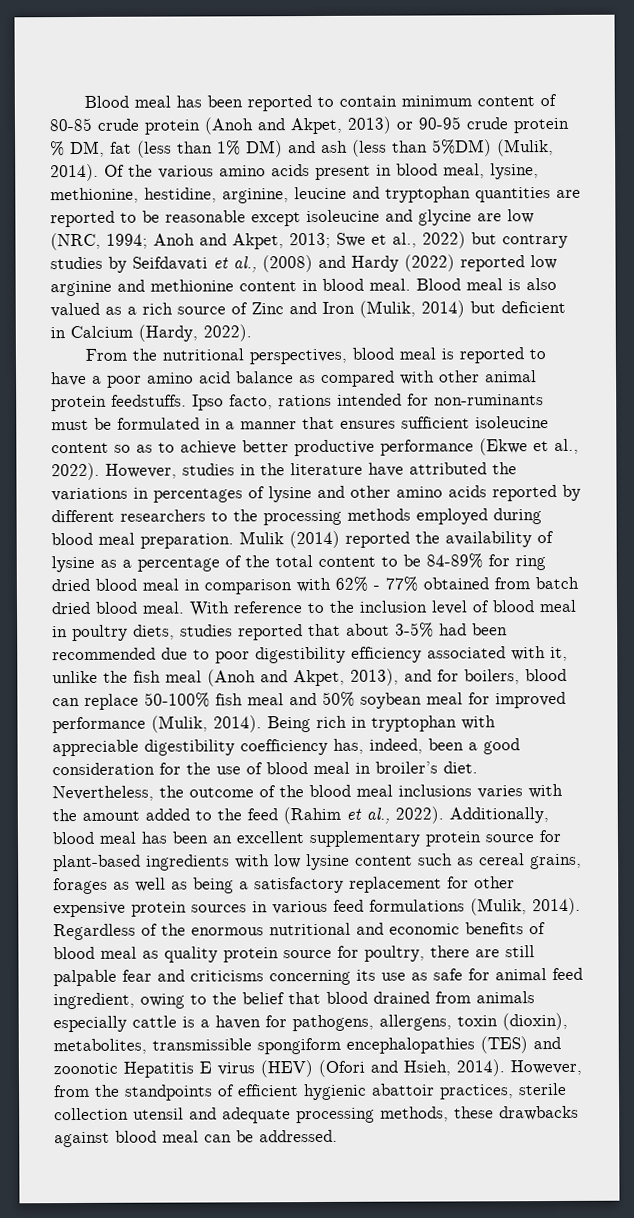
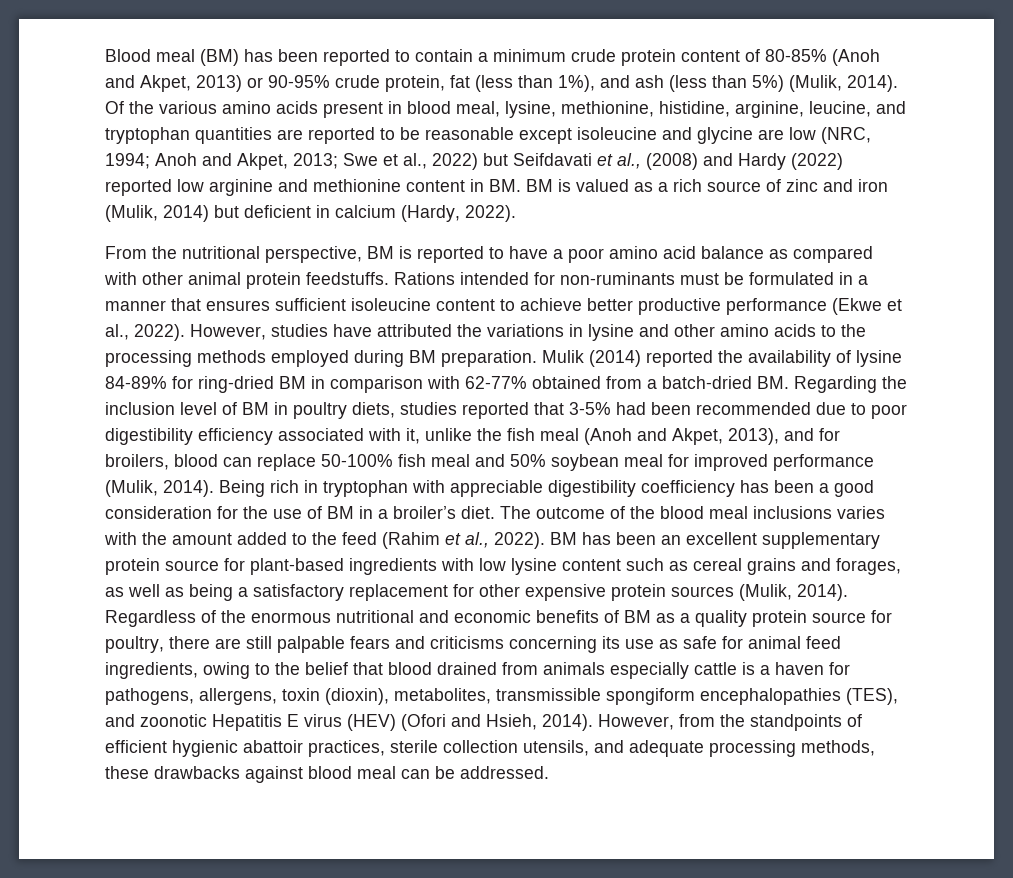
- Blood meal has been reported to contain minimum content of 80-85 crude protein (Anoh and Akpet, 2013) or 90-95 crude protein % DM, fat (less than 1% DM) and ash (less than 5%DM) (Mulik, 2014).
+ Blood meal (BM) has been reported to contain a minimum crude protein content of 80-85% (Anoh and Akpet, 2013) or 90-95% crude protein, fat (less than 1%), and ash (less than 5%) (Mulik, 2014).
- Of the various amino acids present in blood meal, lysine, methionine, hestidine, arginine, leucine and tryptophan quantities are reported to be reasonable except isoleucine and glycine are low (NRC, 1994;
+ Of the various amino acids present in blood meal, lysine, methionine, histidine, arginine, leucine, and tryptophan quantities are reported to be reasonable except isoleucine and glycine are low (NRC, 1994;
- Swe et al., 2022) but contrary studies by Seifdavati et al., (2008) and Hardy (2022) reported low arginine and methionine content in blood meal. Blood meal is also valued as a rich source of Zinc and Iron (Mulik, 2014) but deficient in Calcium (Hardy, 2022).
+ Swe et al., 2022) but Seifdavati et al., (2008) and Hardy (2022) reported low arginine and methionine content in BM. BM is valued as a rich source of zinc and iron (Mulik, 2014) but deficient in calcium (Hardy, 2022).
- From the nutritional perspectives, blood meal is reported to have a poor amino acid balance as compared with other animal protein feedstuffs.
+ From the nutritional perspective, BM is reported to have a poor amino acid balance as compared with other animal protein feedstuffs.
- Ipso facto, rations intended for non-ruminants must be formulated in a manner that ensures sufficient isoleucine content so as to achieve better productive performance (Ekwe et al., 2022).
+ Rations intended for non-ruminants must be formulated in a manner that ensures sufficient isoleucine content to achieve better productive performance (Ekwe et al., 2022).
- However, studies in the literature have attributed the variations in percentages of lysine and other amino acids reported by different researchers to the processing methods employed during blood meal preparation.
+ However, studies have attributed the variations in lysine and other amino acids to the processing methods employed during BM preparation.
- Mulik (2014) reported the availability of lysine as a percentage of the total content to be 84-89% for ring dried blood meal in comparison with 62% - 77% obtained from batch dried blood meal. With reference to the inclusion level of blood meal in poultry diets, studies reported that about 3-5% had been recommended due to poor digestibility efficiency associated with it, unlike the fish meal (Anoh and Akpet, 2013), and for boilers, blood can replace 50-100% fish meal and 50% soybean meal for improved performance (Mulik, 2014).
+ Mulik (2014) reported the availability of lysine 84-89% for ring-dried BM in comparison with 62-77% obtained from a batch-dried BM. Regarding the inclusion level of BM in poultry diets, studies reported that 3-5% had been recommended due to poor digestibility efficiency associated with it, unlike the fish meal (Anoh and Akpet, 2013), and for broilers, blood can replace 50-100% fish meal and 50% soybean meal for improved performance (Mulik, 2014).
- Being rich in tryptophan with appreciable digestibility coefficiency has, indeed, been a good consideration for the use of blood meal in broiler’s diet. Nevertheless, the outcome of the blood meal inclusions varies with the amount added to the feed (Rahim et al., 2022).
+ Being rich in tryptophan with appreciable digestibility coefficiency has been a good consideration for the use of BM in a broiler’s diet. The outcome of the blood meal inclusions varies with the amount added to the feed (Rahim et al., 2022).
- Additionally, blood meal has been an excellent supplementary protein source for plant-based ingredients with low lysine content such as cereal grains, forages as well as being a satisfactory replacement for other expensive protein sources in various feed formulations (Mulik, 2014).
+ BM has been an excellent supplementary protein source for plant-based ingredients with low lysine content such as cereal grains and forages, as well as being a satisfactory replacement for other expensive protein sources (Mulik, 2014).
- Regardless of the enormous nutritional and economic benefits of blood meal as quality protein source for poultry, there are still palpable fear and criticisms concerning its use as safe for animal feed ingredient, owing to the belief that blood drained from animals especially cattle is a haven for pathogens, allergens, toxin (dioxin), metabolites, transmissible spongiform encephalopathies (TES) and zoonotic Hepatitis E virus (HEV) (Ofori and Hsieh, 2014).
+ Regardless of the enormous nutritional and economic benefits of BM as a quality protein source for poultry, there are still palpable fears and criticisms concerning its use as safe for animal feed ingredients, owing to the belief that blood drained from animals especially cattle is a haven for pathogens, allergens, toxin (dioxin), metabolites, transmissible spongiform encephalopathies (TES), and zoonotic Hepatitis E virus (HEV) (Ofori and Hsieh, 2014).
- However, from the standpoints of efficient hygienic abattoir practices, sterile collection utensil and adequate processing methods, these drawbacks against blood meal can be addressed.
+ However, from the standpoints of efficient hygienic abattoir practices, sterile collection utensils, and adequate processing methods, these drawbacks against blood meal can be addressed.

